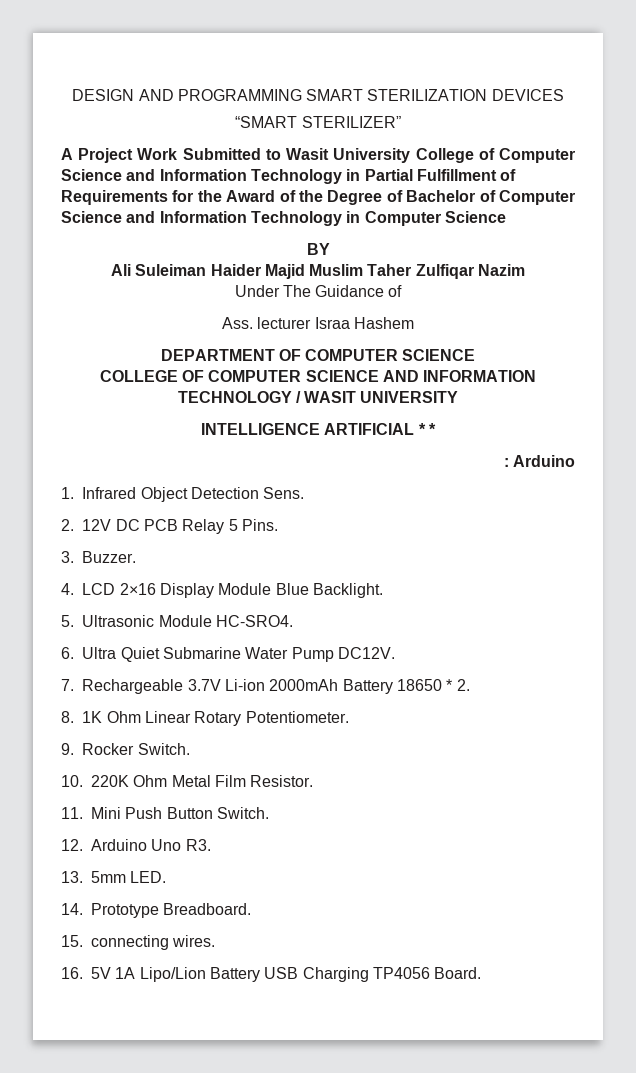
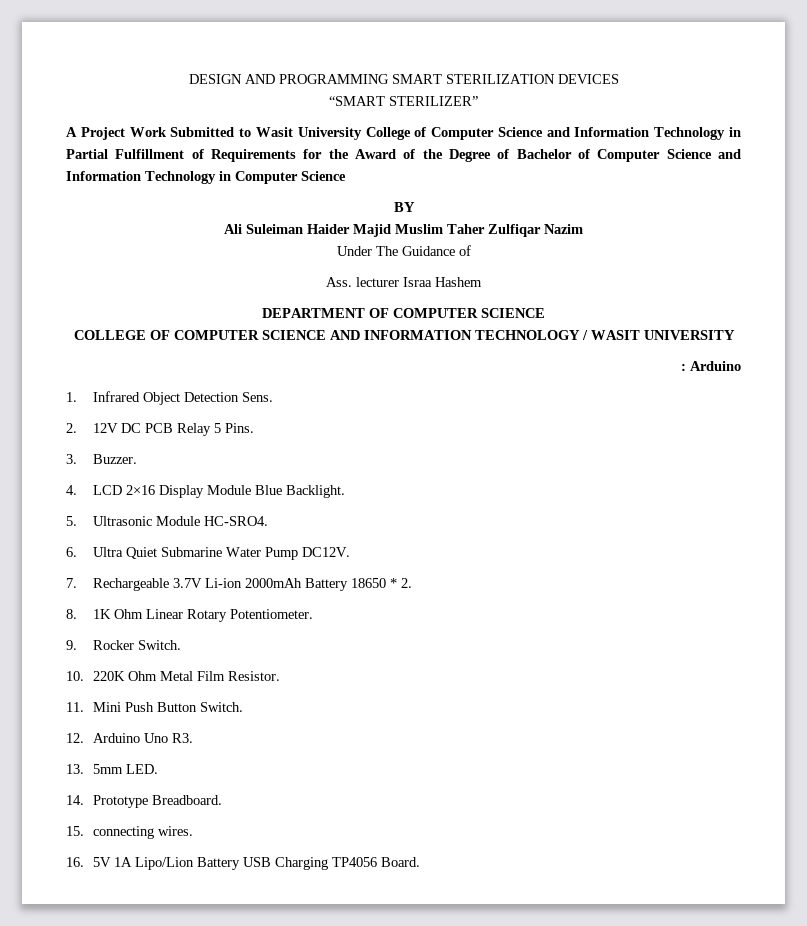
- INTELLIGENCE ARTIFICIAL * *

